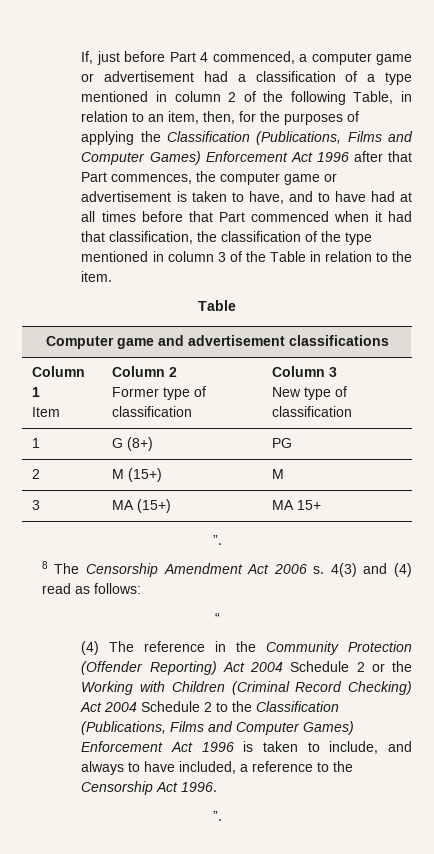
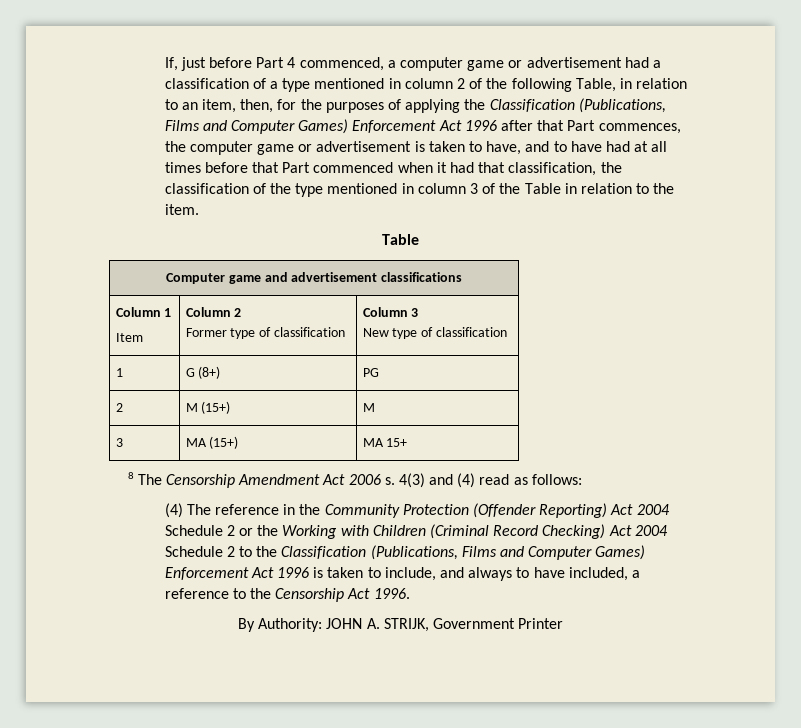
  3 | MA (15+) | MA 15+
- ”.
- “
  (4) The reference in the Community Protection (Offender Reporting) Act 2004 Schedule 2 or the Working with Children (Criminal Record Checking) Act 2004 Schedule 2 to the Classification (Publications, Films and Computer Games) Enforcement Act 1996 is taken to include, and always to have included, a reference to the Censorship Act 1996.
- ”.
+ By Authority: JOHN A. STRIJK, Government Printer

